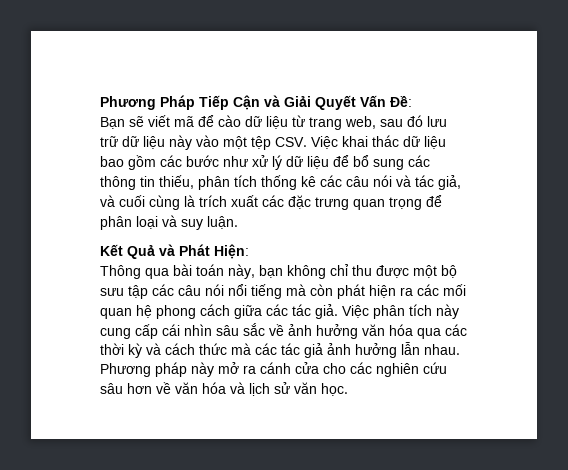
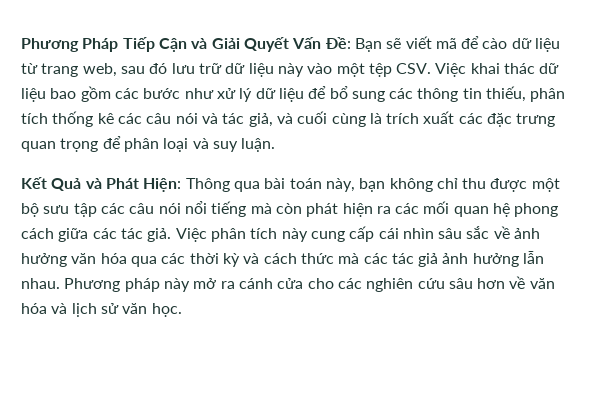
- Phương Pháp Tiếp Cận và Giải Quyết Vấn Đề:
- Bạn sẽ viết mã để cào dữ liệu từ trang web, sau đó lưu trữ dữ liệu này vào một tệp CSV. Việc khai thác dữ liệu bao gồm các bước như xử lý dữ liệu để bổ sung các thông tin thiếu, phân tích thống kê các câu nói và tác giả, và cuối cùng là trích xuất các đặc trưng quan trọng để phân loại và suy luận.
+ Phương Pháp Tiếp Cận và Giải Quyết Vấn Đề: Bạn sẽ viết mã để cào dữ liệu từ trang web, sau đó lưu trữ dữ liệu này vào một tệp CSV. Việc khai thác dữ liệu bao gồm các bước như xử lý dữ liệu để bổ sung các thông tin thiếu, phân tích thống kê các câu nói và tác giả, và cuối cùng là trích xuất các đặc trưng quan trọng để phân loại và suy luận.
- Kết Quả và Phát Hiện:
- Thông qua bài toán này, bạn không chỉ thu được một bộ sưu tập các câu nói nổi tiếng mà còn phát hiện ra các mối quan hệ phong cách giữa các tác giả.
+ Kết Quả và Phát Hiện: Thông qua bài toán này, bạn không chỉ thu được một bộ sưu tập các câu nói nổi tiếng mà còn phát hiện ra các mối quan hệ phong cách giữa các tác giả.

